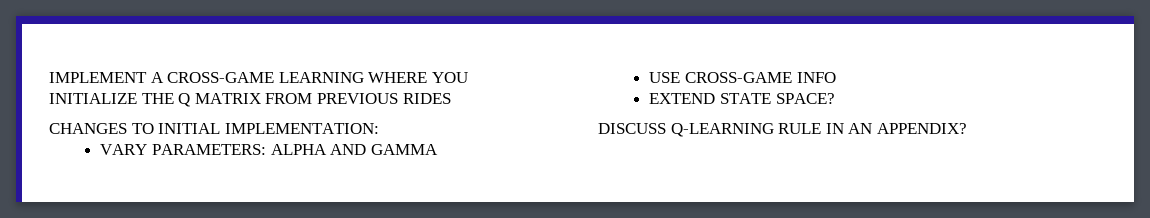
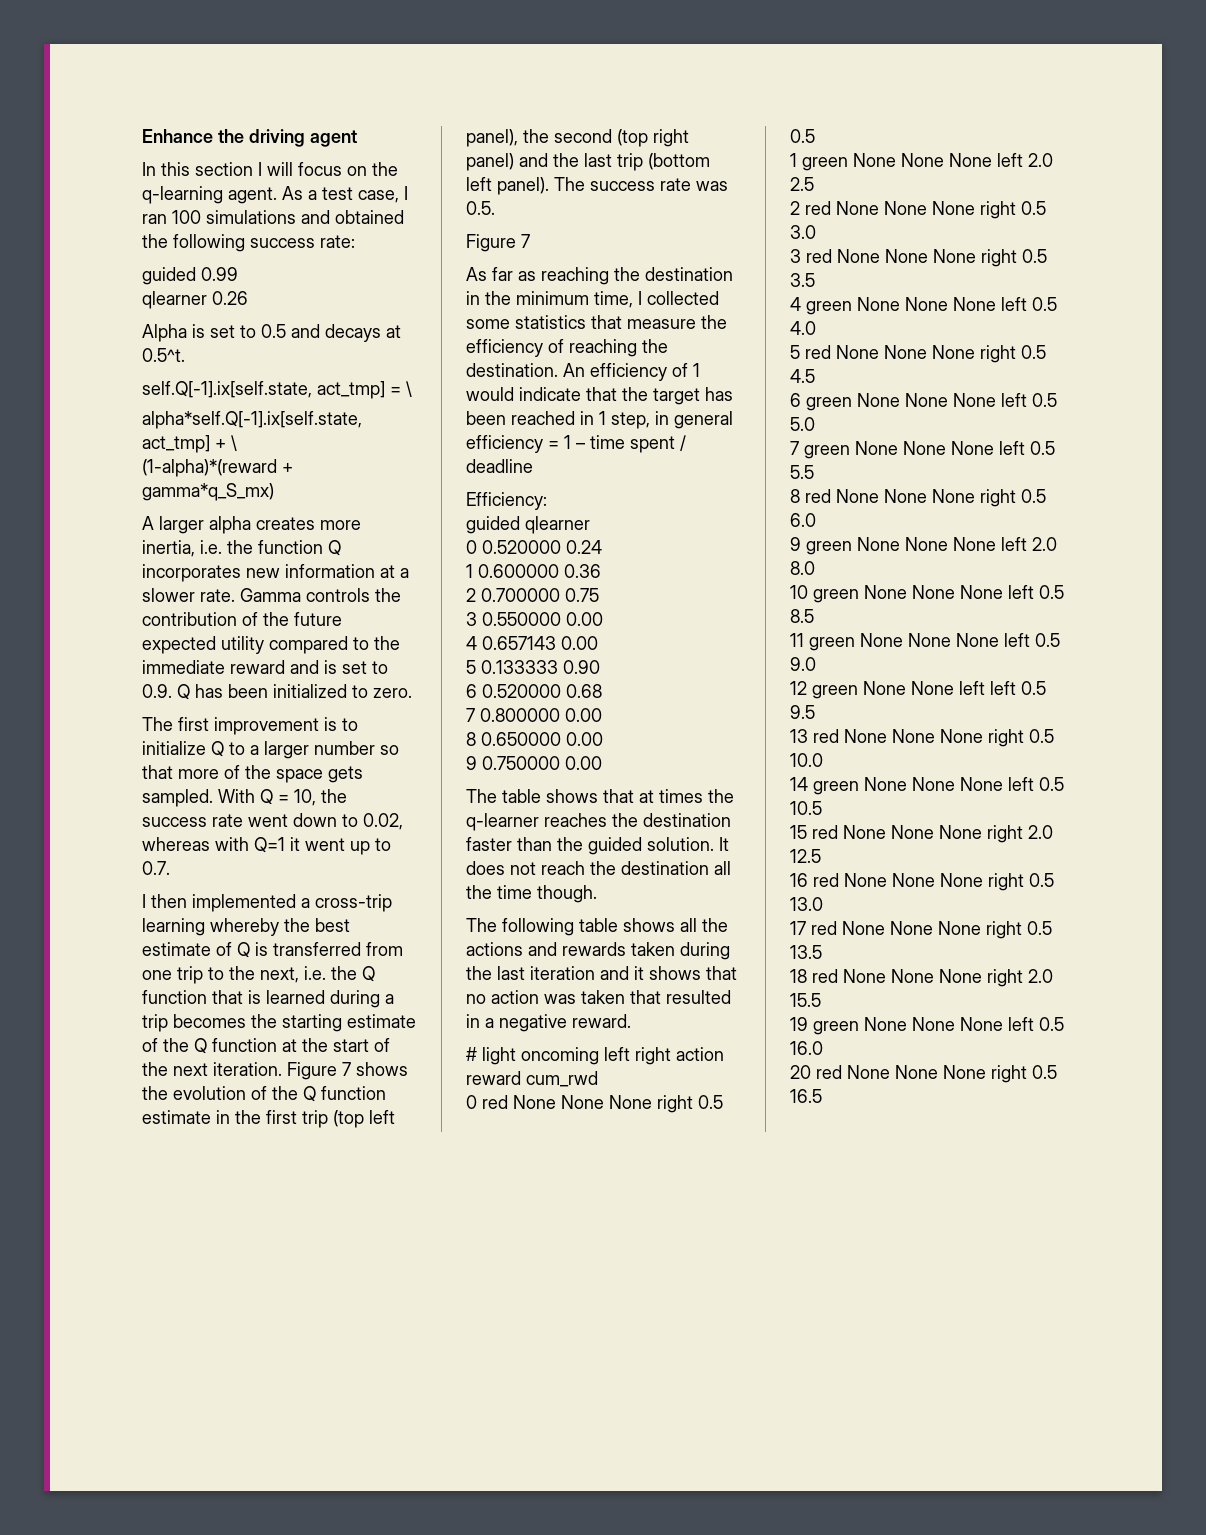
- IMPLEMENT A CROSS-GAME LEARNING WHERE YOU INITIALIZE THE Q MATRIX FROM PREVIOUS RIDES
- CHANGES TO INITIAL IMPLEMENTATION:
- VARY PARAMETERS: ALPHA AND GAMMA
- USE CROSS-GAME INFO
- EXTEND STATE SPACE?
- DISCUSS Q-LEARNING RULE IN AN APPENDIX?
+ Enhance the driving agent
+ In this section I will focus on the q-learning agent. As a test case, I ran 100 simulations and obtained the following success rate:
+ guided 0.99
+ qlearner 0.26
+ Alpha is set to 0.5 and decays at 0.5^t.
+ self.Q[-1].ix[self.state, act_tmp] = \
+ alpha*self.Q[-1].ix[self.state, act_tmp] + \
+ (1-alpha)*(reward + gamma*q_S_mx)
+ A larger alpha creates more inertia, i.e. the function Q incorporates new information at a slower rate. Gamma controls the contribution of the future expected utility compared to the immediate reward and is set to 0.9. Q has been initialized to zero.
+ The first improvement is to initialize Q to a larger number so that more of the space gets sampled. With Q = 10, the success rate went down to 0.02, whereas with Q=1 it went up to 0.7.
+ I then implemented a cross-trip learning whereby the best estimate of Q is transferred from one trip to the next, i.e. the Q function that is learned during a trip becomes the starting estimate of the Q function at the start of the next iteration. Figure 7 shows the evolution of the Q function estimate in the first trip (top left panel), the second (top right panel) and the last trip (bottom left panel). The success rate was 0.5.
+ Figure 7
+ As far as reaching the destination in the minimum time, I collected some statistics that measure the efficiency of reaching the destination. An efficiency of 1 would indicate that the target has been reached in 1 step, in general efficiency = 1 – time spent / deadline
+ Efficiency:
+ guided qlearner
+ 0 0.520000 0.24
+ 1 0.600000 0.36
+ 2 0.700000 0.75
+ 3 0.550000 0.00
+ 4 0.657143 0.00
+ 5 0.133333 0.90
+ 6 0.520000 0.68
+ 7 0.800000 0.00
+ 8 0.650000 0.00
+ 9 0.750000 0.00
+ The table shows that at times the q-learner reaches the destination faster than the guided solution. It does not reach the destination all the time though.
+ The following table shows all the actions and rewards taken during the last iteration and it shows that no action was taken that resulted in a negative reward.
+ # light oncoming left right action reward cum_rwd
+ 0 red None None None right 0.5 0.5
+ 1 green None None None left 2.0 2.5
+ 2 red None None None right 0.5 3.0
+ 3 red None None None right 0.5 3.5
+ 4 green None None None left 0.5 4.0
+ 5 red None None None right 0.5 4.5
+ 6 green None None None left 0.5 5.0
+ 7 green None None None left 0.5 5.5
+ 8 red None None None right 0.5 6.0
+ 9 green None None None left 2.0 8.0
+ 10 green None None None left 0.5 8.5
+ 11 green None None None left 0.5 9.0
+ 12 green None None left left 0.5 9.5
+ 13 red None None None right 0.5 10.0
+ 14 green None None None left 0.5 10.5
+ 15 red None None None right 2.0 12.5
+ 16 red None None None right 0.5 13.0
+ 17 red None None None right 0.5 13.5
+ 18 red None None None right 2.0 15.5
+ 19 green None None None left 0.5 16.0
+ 20 red None None None right 0.5 16.5

